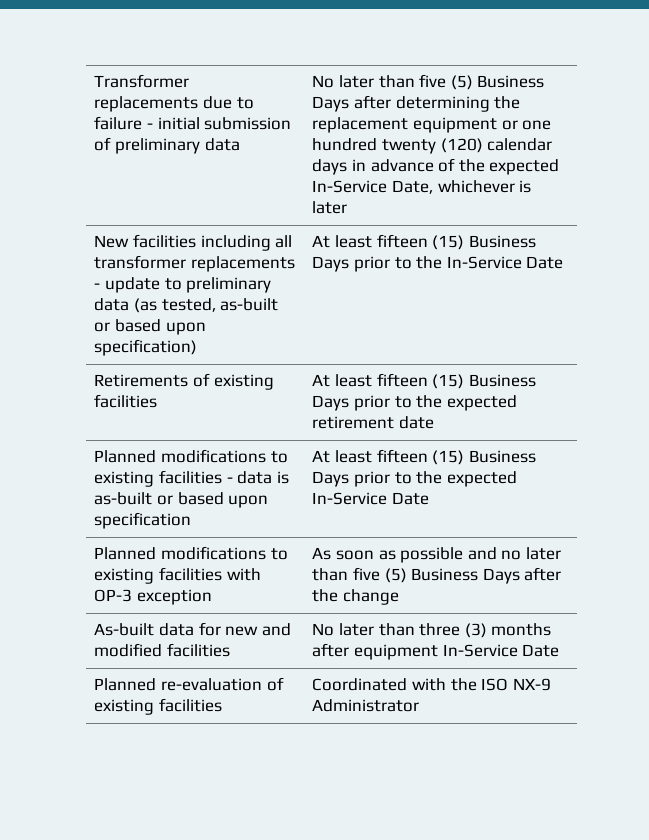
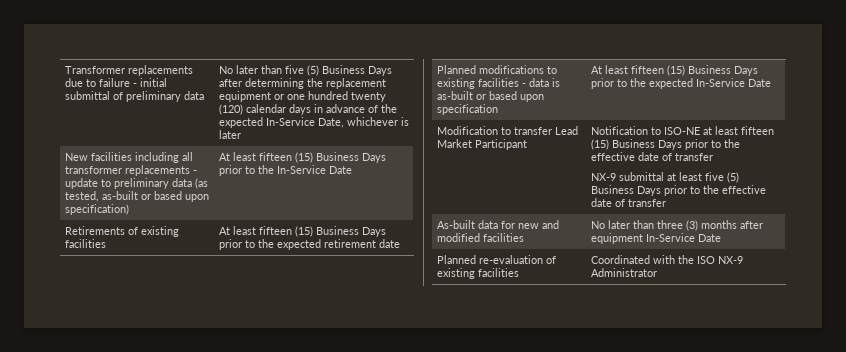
- Transformer replacements due to failure - initial submission of preliminary data | No later than five (5) Business Days after determining the replacement equipment or one hundred twenty (120) calendar days in advance of the expected In-Service Date, whichever is later
+ Transformer replacements due to failure - initial submittal of preliminary data | No later than five (5) Business Days after determining the replacement equipment or one hundred twenty (120) calendar days in advance of the expected In-Service Date, whichever is later
- Planned modifications to existing facilities with OP-3 exception | As soon as possible and no later than five (5) Business Days after the change
+ Modification to transfer Lead Market Participant | Notification to ISO-NE at least fifteen (15) Business Days prior to the effective date of transfer
+ NX-9 submittal at least five (5) Business Days prior to the effective date of transfer

